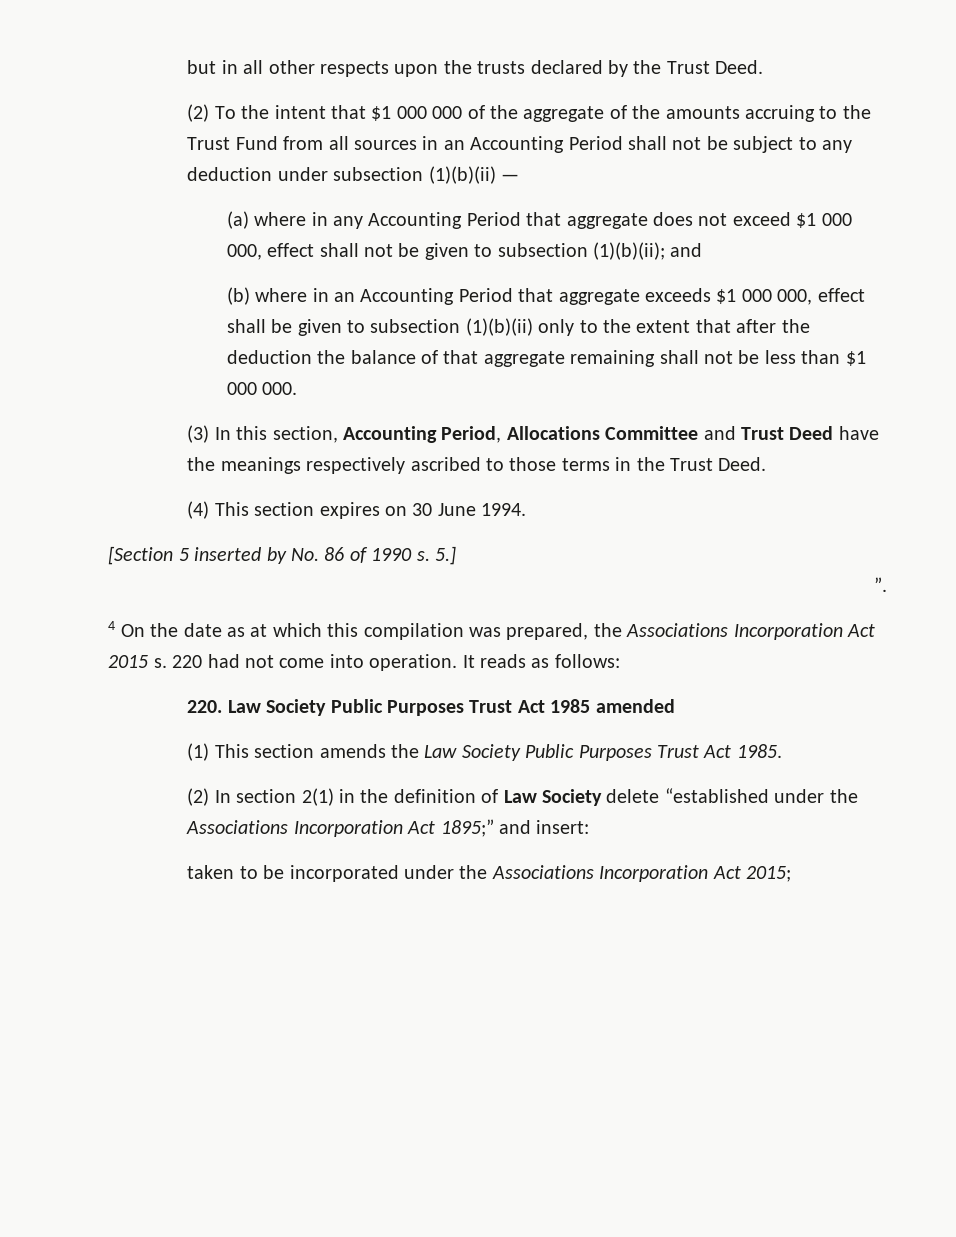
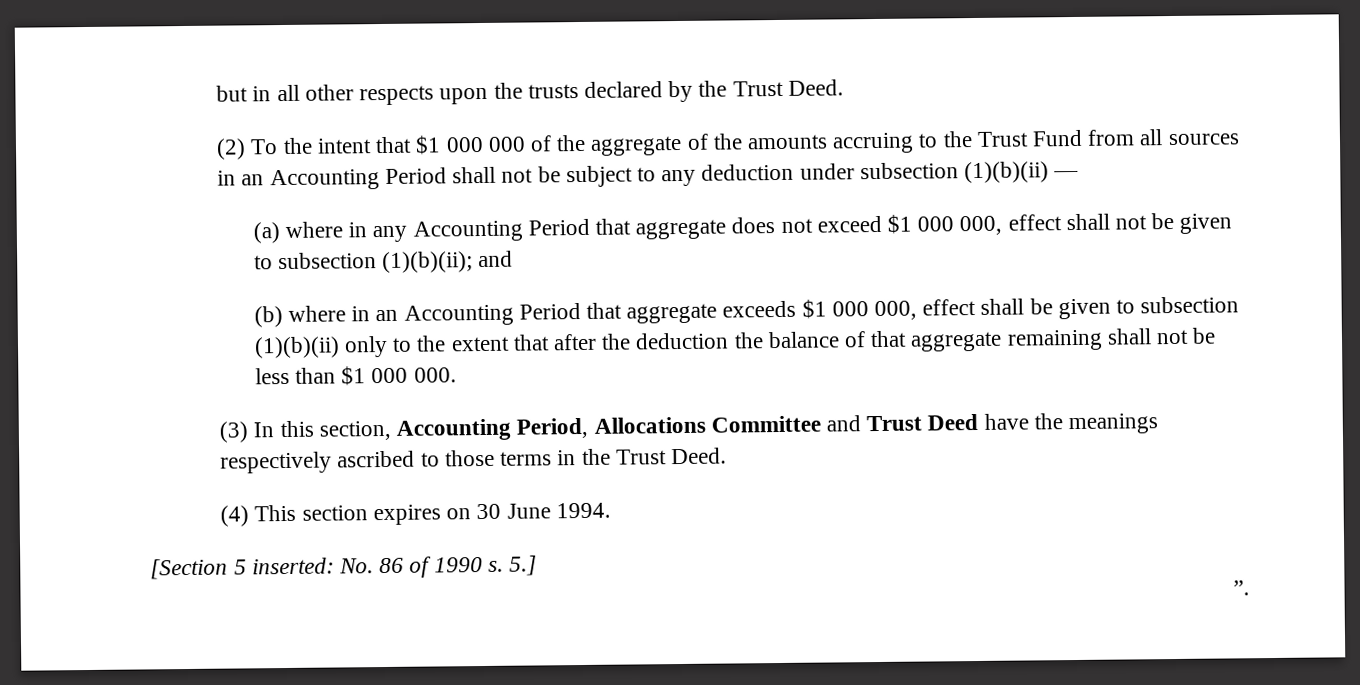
- [Section 5 inserted by No. 86 of 1990 s.
+ [Section 5 inserted: No. 86 of 1990 s.
- 4 On the date as at which this compilation was prepared, the Associations Incorporation Act 2015 s. 220 had not come into operation. It reads as follows:
- 220. Law Society Public Purposes Trust Act 1985 amended
- (1) This section amends the Law Society Public Purposes Trust Act 1985.
- (2) In section 2(1) in the definition of Law Society delete “established under the Associations Incorporation Act 1895;” and insert:
- taken to be incorporated under the Associations Incorporation Act 2015;

